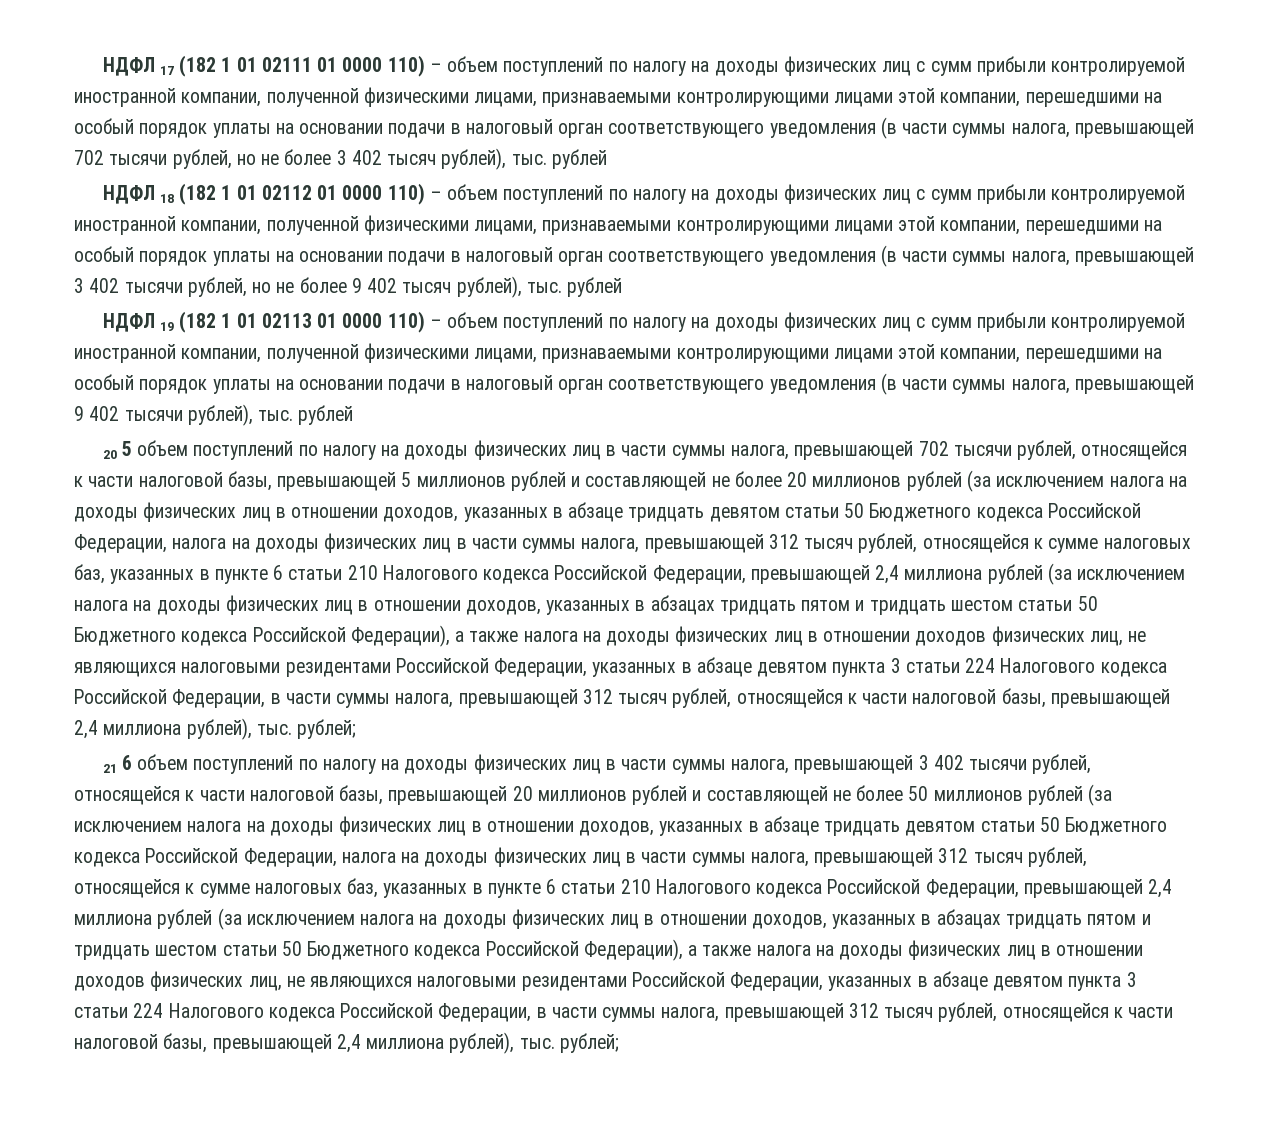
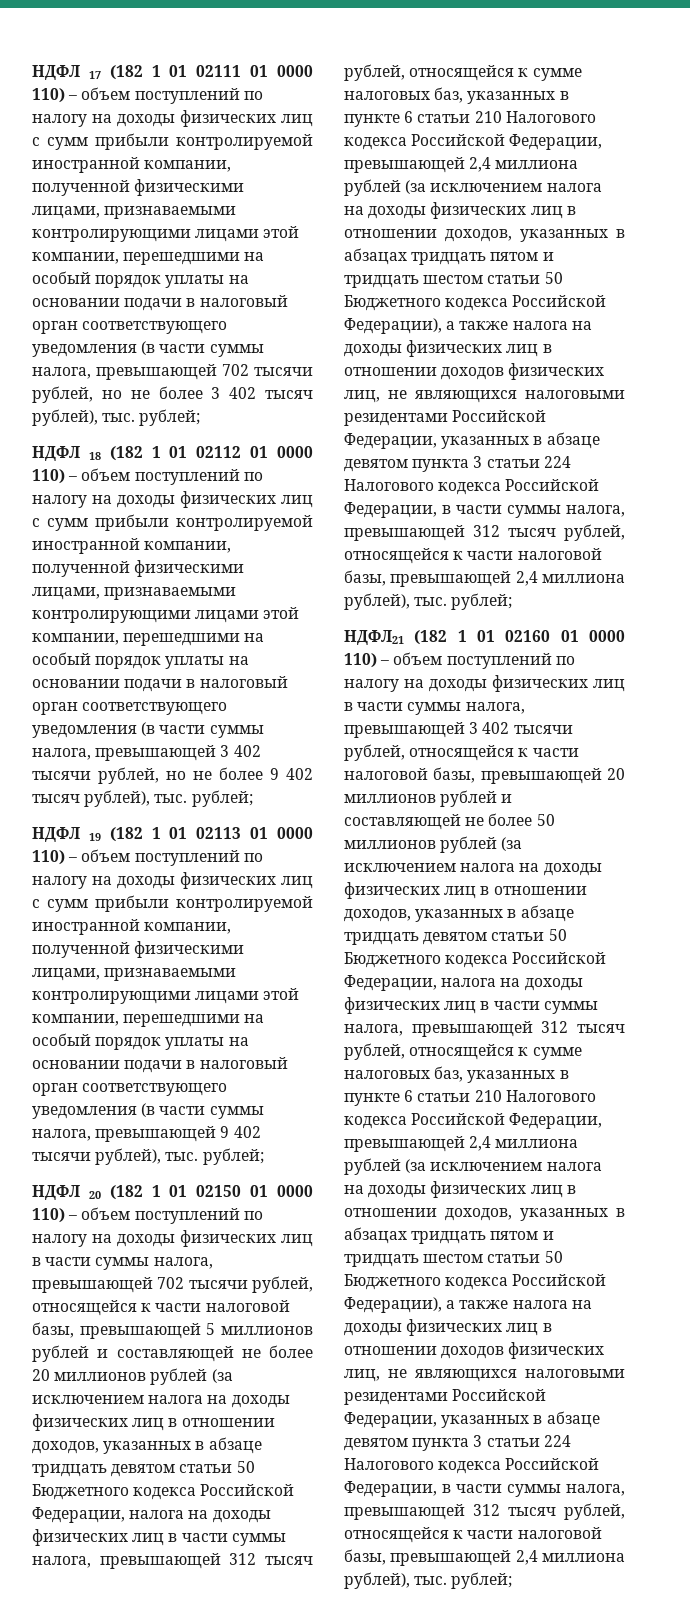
- НДФЛ 17 (182 1 01 02111 01 0000 110) – объем поступлений по налогу на доходы физических лиц с сумм прибыли контролируемой иностранной компании, полученной физическими лицами, признаваемыми контролирующими лицами этой компании, перешедшими на особый порядок уплаты на основании подачи в налоговый орган соответствующего уведомления (в части суммы налога, превышающей 702 тысячи рублей, но не более 3 402 тысяч рублей), тыс. рублей
+ НДФЛ 17 (182 1 01 02111 01 0000 110) – объем поступлений по налогу на доходы физических лиц с сумм прибыли контролируемой иностранной компании, полученной физическими лицами, признаваемыми контролирующими лицами этой компании, перешедшими на особый порядок уплаты на основании подачи в налоговый орган соответствующего уведомления (в части суммы налога, превышающей 702 тысячи рублей, но не более 3 402 тысяч рублей), тыс. рублей;
- НДФЛ 18 (182 1 01 02112 01 0000 110) – объем поступлений по налогу на доходы физических лиц с сумм прибыли контролируемой иностранной компании, полученной физическими лицами, признаваемыми контролирующими лицами этой компании, перешедшими на особый порядок уплаты на основании подачи в налоговый орган соответствующего уведомления (в части суммы налога, превышающей 3 402 тысячи рублей, но не более 9 402 тысяч рублей), тыс. рублей
+ НДФЛ 18 (182 1 01 02112 01 0000 110) – объем поступлений по налогу на доходы физических лиц с сумм прибыли контролируемой иностранной компании, полученной физическими лицами, признаваемыми контролирующими лицами этой компании, перешедшими на особый порядок уплаты на основании подачи в налоговый орган соответствующего уведомления (в части суммы налога, превышающей 3 402 тысячи рублей, но не более 9 402 тысяч рублей), тыс. рублей;
- НДФЛ 19 (182 1 01 02113 01 0000 110) – объем поступлений по налогу на доходы физических лиц с сумм прибыли контролируемой иностранной компании, полученной физическими лицами, признаваемыми контролирующими лицами этой компании, перешедшими на особый порядок уплаты на основании подачи в налоговый орган соответствующего уведомления (в части суммы налога, превышающей 9 402 тысячи рублей), тыс. рублей
- 20 5 объем поступлений по налогу на доходы физических лиц в части суммы налога, превышающей 702 тысячи рублей, относящейся к части налоговой базы, превышающей 5 миллионов рублей и составляющей не более 20 миллионов рублей (за исключением налога на доходы физических лиц в отношении доходов, указанных в абзаце тридцать девятом статьи 50 Бюджетного кодекса Российской Федерации, налога на доходы физических лиц в части суммы налога, превышающей 312 тысяч рублей, относящейся к сумме налоговых баз, указанных в пункте 6 статьи 210 Налогового кодекса Российской Федерации, превышающей 2,4 миллиона рублей (за исключением налога на доходы физических лиц в отношении доходов, указанных в абзацах тридцать пятом и тридцать шестом статьи 50 Бюджетного кодекса Российской Федерации), а также налога на доходы физических лиц в отношении доходов физических лиц, не являющихся налоговыми резидентами Российской Федерации, указанных в абзаце девятом пункта 3 статьи 224 Налогового кодекса Российской Федерации, в части суммы налога, превышающей 312 тысяч рублей, относящейся к части налоговой базы, превышающей 2,4 миллиона рублей), тыс. рублей;
+ НДФЛ 19 (182 1 01 02113 01 0000 110) – объем поступлений по налогу на доходы физических лиц с сумм прибыли контролируемой иностранной компании, полученной физическими лицами, признаваемыми контролирующими лицами этой компании, перешедшими на особый порядок уплаты на основании подачи в налоговый орган соответствующего уведомления (в части суммы налога, превышающей 9 402 тысячи рублей), тыс. рублей;
+ НДФЛ 20 (182 1 01 02150 01 0000 110) – объем поступлений по налогу на доходы физических лиц в части суммы налога, превышающей 702 тысячи рублей, относящейся к части налоговой базы, превышающей 5 миллионов рублей и составляющей не более 20 миллионов рублей (за исключением налога на доходы физических лиц в отношении доходов, указанных в абзаце тридцать девятом статьи 50 Бюджетного кодекса Российской Федерации, налога на доходы физических лиц в части суммы налога, превышающей 312 тысяч рублей, относящейся к сумме налоговых баз, указанных в пункте 6 статьи 210 Налогового кодекса Российской Федерации, превышающей 2,4 миллиона рублей (за исключением налога на доходы физических лиц в отношении доходов, указанных в абзацах тридцать пятом и тридцать шестом статьи 50 Бюджетного кодекса Российской Федерации), а также налога на доходы физических лиц в отношении доходов физических лиц, не являющихся налоговыми резидентами Российской Федерации, указанных в абзаце девятом пункта 3 статьи 224 Налогового кодекса Российской Федерации, в части суммы налога, превышающей 312 тысяч рублей, относящейся к части налоговой базы, превышающей 2,4 миллиона рублей), тыс. рублей;
- 21 6 объем поступлений по налогу на доходы физических лиц в части суммы налога, превышающей 3 402 тысячи рублей, относящейся к части налоговой базы, превышающей 20 миллионов рублей и составляющей не более 50 миллионов рублей (за исключением налога на доходы физических лиц в отношении доходов, указанных в абзаце тридцать девятом статьи 50 Бюджетного кодекса Российской Федерации, налога на доходы физических лиц в части суммы налога, превышающей 312 тысяч рублей, относящейся к сумме налоговых баз, указанных в пункте 6 статьи 210 Налогового кодекса Российской Федерации, превышающей 2,4 миллиона рублей (за исключением налога на доходы физических лиц в отношении доходов, указанных в абзацах тридцать пятом и тридцать шестом статьи 50 Бюджетного кодекса Российской Федерации), а также налога на доходы физических лиц в отношении доходов физических лиц, не являющихся налоговыми резидентами Российской Федерации, указанных в абзаце девятом пункта 3 статьи 224 Налогового кодекса Российской Федерации, в части суммы налога, превышающей 312 тысяч рублей, относящейся к части налоговой базы, превышающей 2,4 миллиона рублей), тыс. рублей;
+ НДФЛ21 (182 1 01 02160 01 0000 110) – объем поступлений по налогу на доходы физических лиц в части суммы налога, превышающей 3 402 тысячи рублей, относящейся к части налоговой базы, превышающей 20 миллионов рублей и составляющей не более 50 миллионов рублей (за исключением налога на доходы физических лиц в отношении доходов, указанных в абзаце тридцать девятом статьи 50 Бюджетного кодекса Российской Федерации, налога на доходы физических лиц в части суммы налога, превышающей 312 тысяч рублей, относящейся к сумме налоговых баз, указанных в пункте 6 статьи 210 Налогового кодекса Российской Федерации, превышающей 2,4 миллиона рублей (за исключением налога на доходы физических лиц в отношении доходов, указанных в абзацах тридцать пятом и тридцать шестом статьи 50 Бюджетного кодекса Российской Федерации), а также налога на доходы физических лиц в отношении доходов физических лиц, не являющихся налоговыми резидентами Российской Федерации, указанных в абзаце девятом пункта 3 статьи 224 Налогового кодекса Российской Федерации, в части суммы налога, превышающей 312 тысяч рублей, относящейся к части налоговой базы, превышающей 2,4 миллиона рублей), тыс. рублей;

